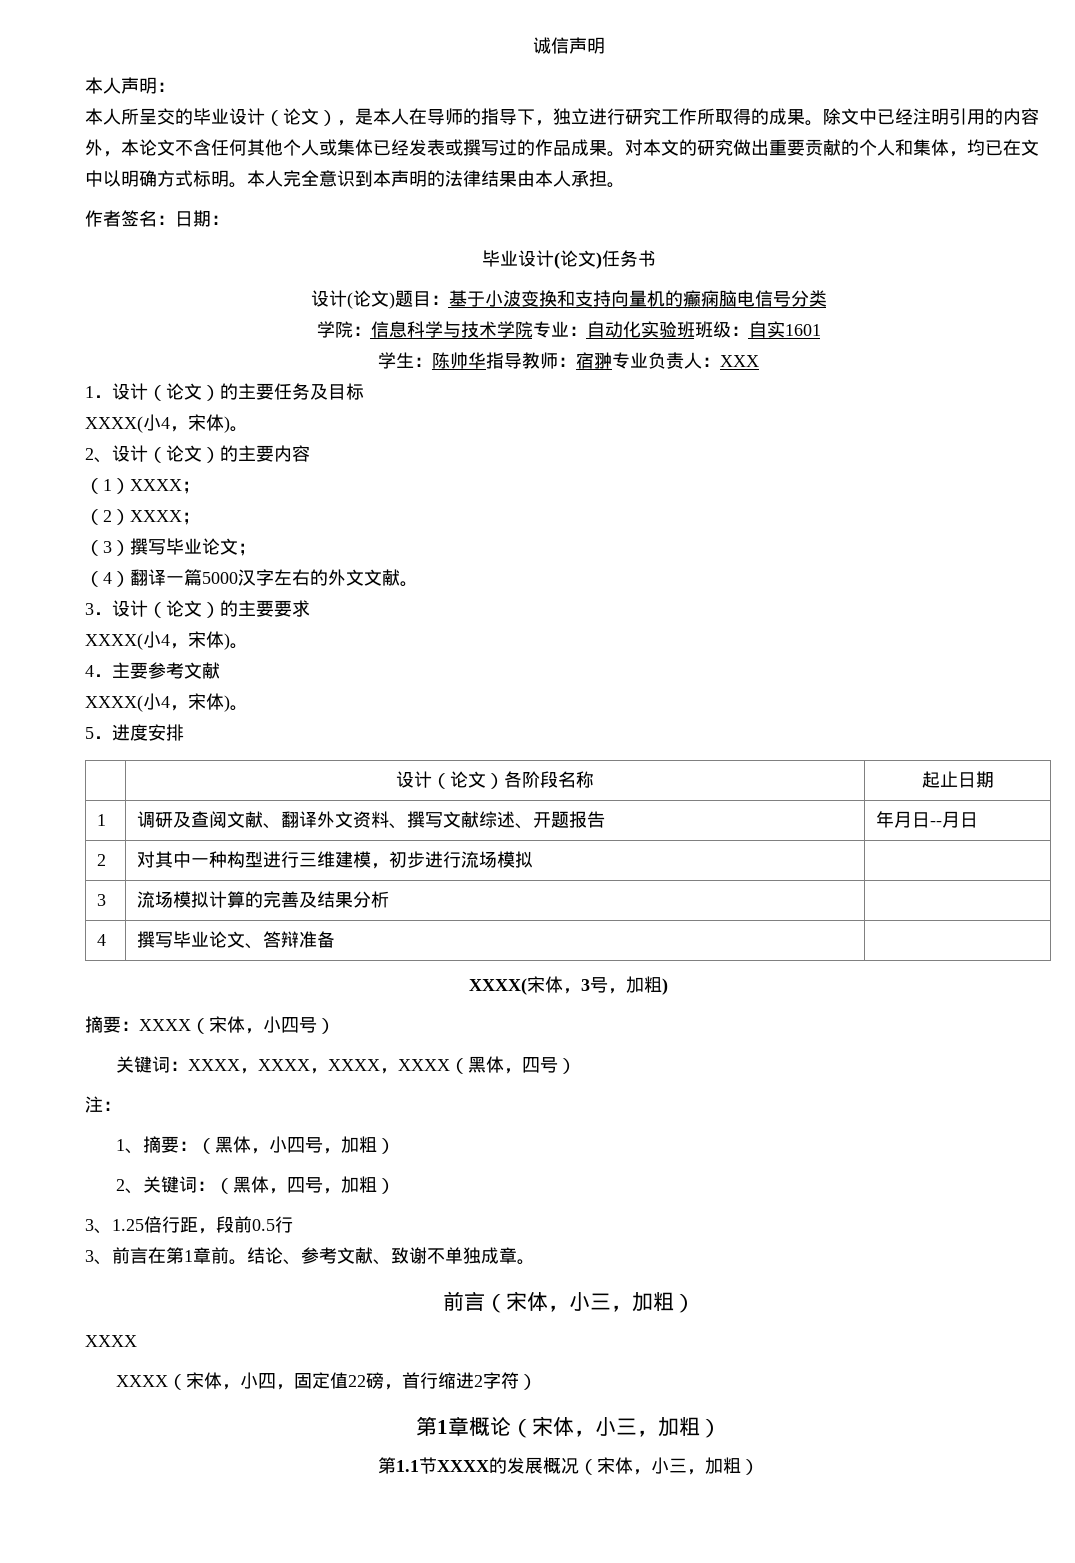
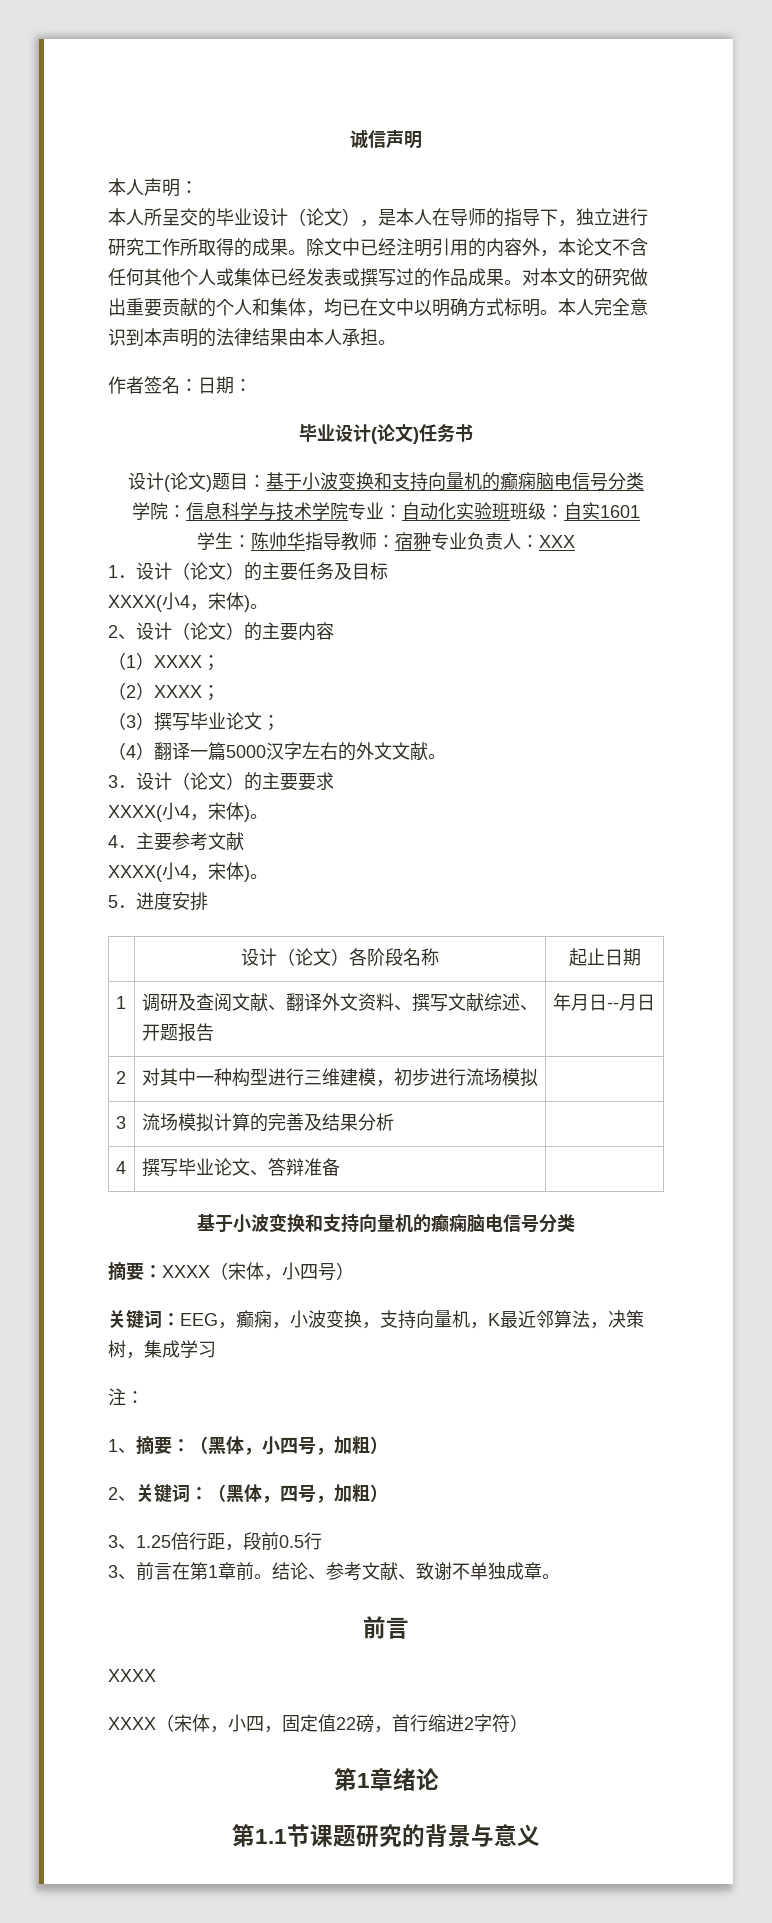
  4 | 撰写毕业论文、答辩准备 |
- XXXX(宋体，3号，加粗)
+ 基于小波变换和支持向量机的癫痫脑电信号分类
- 关键词：XXXX，XXXX，XXXX，XXXX（黑体，四号）
+ 关键词：EEG，癫痫，小波变换，支持向量机，K最近邻算法，决策树，集成学习
  结论、参考文献、致谢不单独成章。
- 前言（宋体，小三，加粗）
+ 前言
- 第1章概论（宋体，小三，加粗）
- 第1.1节XXXX的发展概况（宋体，小三，加粗）
+ 第1章绪论
+ 第1.1节课题研究的背景与意义

